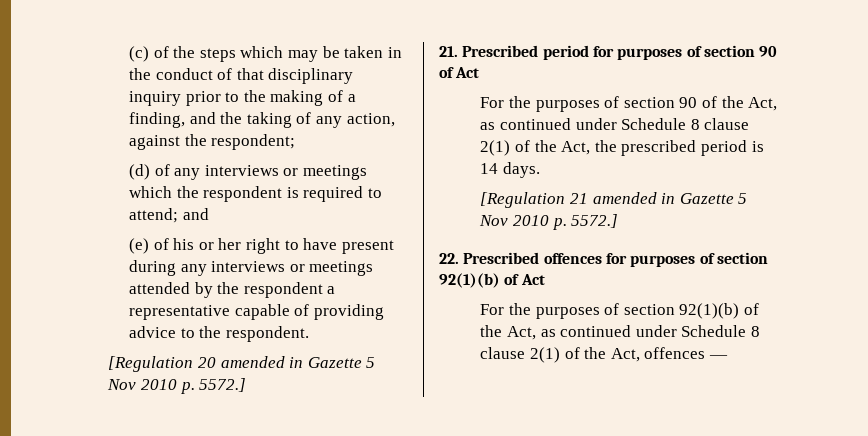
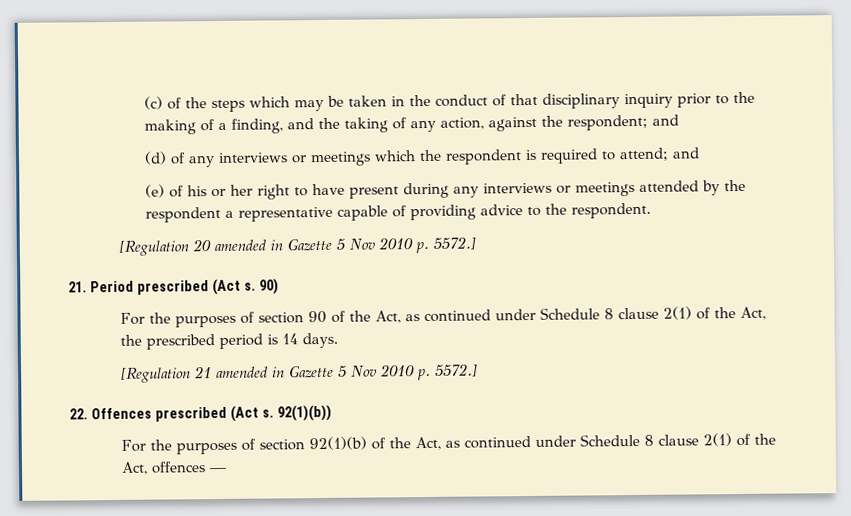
- (c) of the steps which may be taken in the conduct of that disciplinary inquiry prior to the making of a finding, and the taking of any action, against the respondent;
+ (c) of the steps which may be taken in the conduct of that disciplinary inquiry prior to the making of a finding, and the taking of any action, against the respondent; and
- 21. Prescribed period for purposes of section 90 of Act
+ 21. Period prescribed (Act s. 90)
- 22. Prescribed offences for purposes of section 92(1)(b) of Act
+ 22. Offences prescribed (Act s. 92(1)(b))

